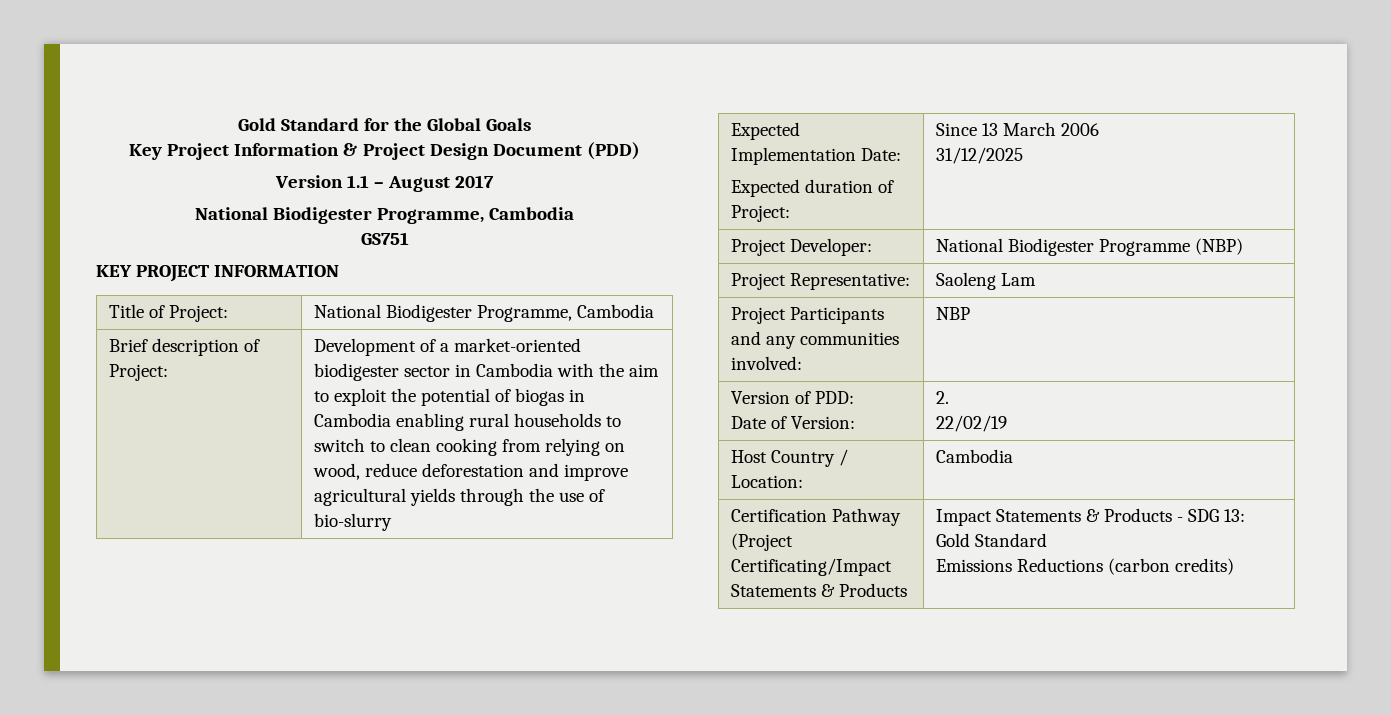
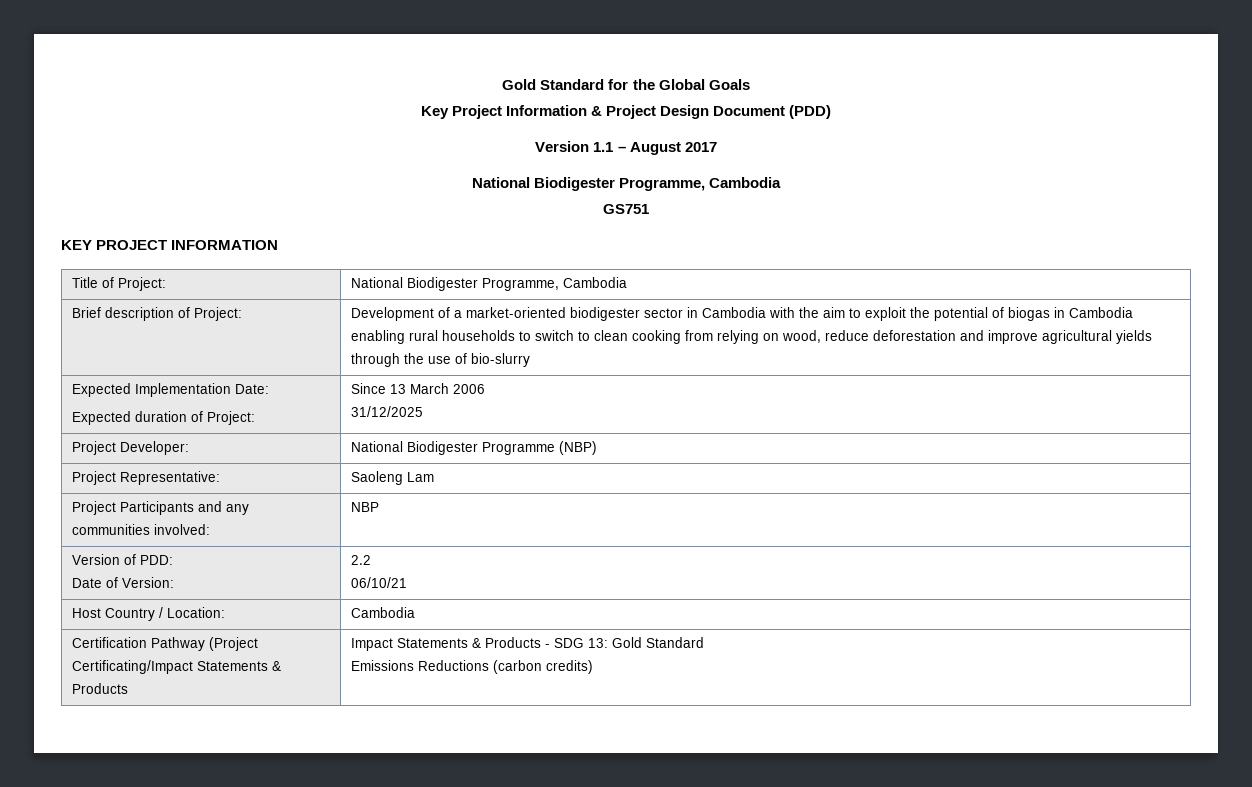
  Version of PDD:
- Date of Version: | 2.
- 22/02/19
+ Date of Version: | 2.2
+ 06/10/21

